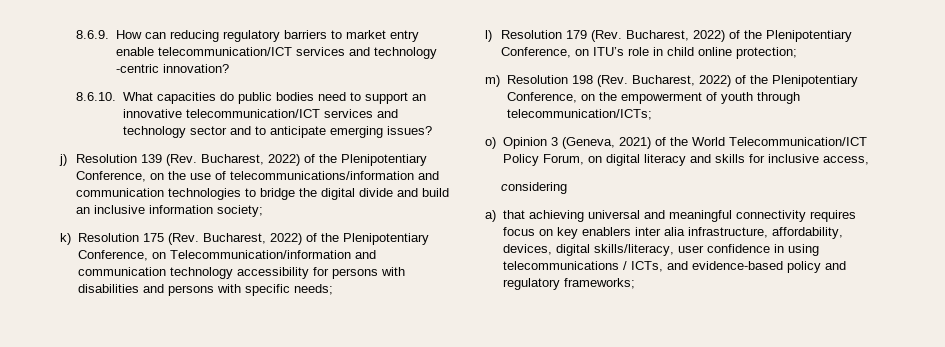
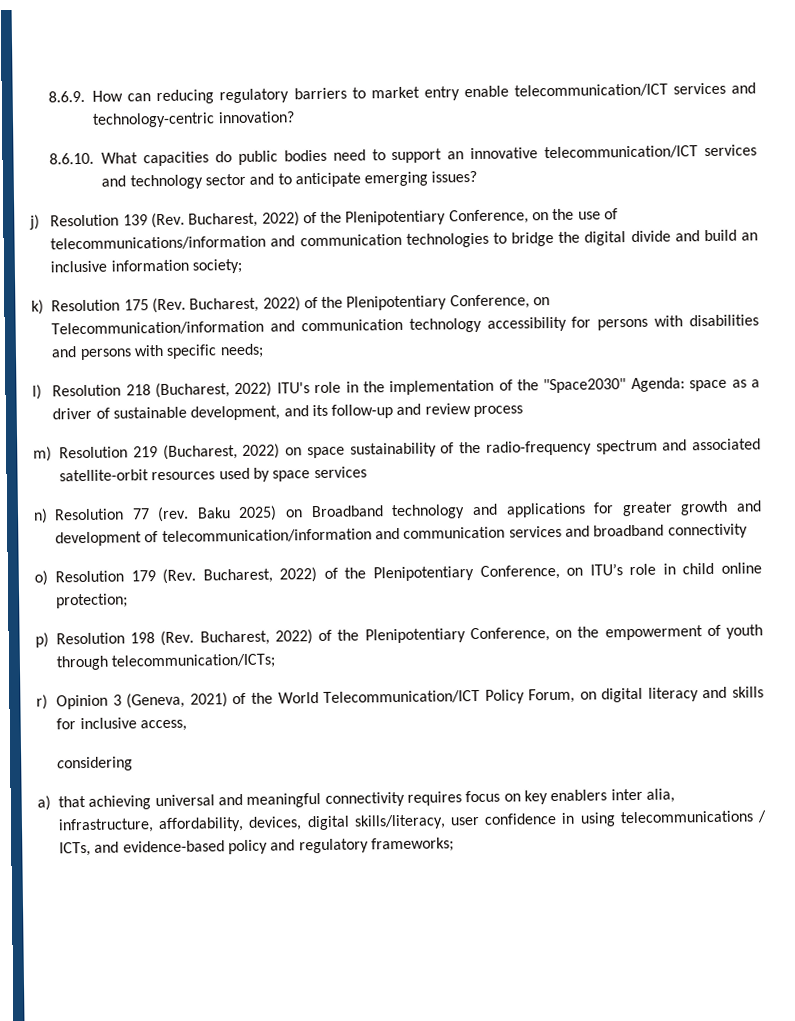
- 8.6.9. How can reducing regulatory barriers to market entry enable telecommunication/ICT services and technology -centric innovation?
+ 8.6.9. How can reducing regulatory barriers to market entry enable telecommunication/ICT services and technology-centric innovation?
- l) Resolution 179 (Rev. Bucharest, 2022) of the Plenipotentiary Conference, on ITU’s role in child online protection;
+ l) Resolution 218 (Bucharest, 2022) ITU's role in the implementation of the "Space2030" Agenda: space as a driver of sustainable development, and its follow-up and review process
+ m) Resolution 219 (Bucharest, 2022) on space sustainability of the radio-frequency spectrum and associated satellite-orbit resources used by space services
+ n) Resolution 77 (rev. Baku 2025) on Broadband technology and applications for greater growth and development of telecommunication/information and communication services and broadband connectivity
+ o) Resolution 179 (Rev. Bucharest, 2022) of the Plenipotentiary Conference, on ITU’s role in child online protection;
- m) Resolution 198 (Rev. Bucharest, 2022) of the Plenipotentiary Conference, on the empowerment of youth through telecommunication/ICTs;
+ p) Resolution 198 (Rev. Bucharest, 2022) of the Plenipotentiary Conference, on the empowerment of youth through telecommunication/ICTs;
- o) Opinion 3 (Geneva, 2021) of the World Telecommunication/ICT Policy Forum, on digital literacy and skills for inclusive access,
+ r) Opinion 3 (Geneva, 2021) of the World Telecommunication/ICT Policy Forum, on digital literacy and skills for inclusive access,
- a) that achieving universal and meaningful connectivity requires focus on key enablers inter alia infrastructure, affordability, devices, digital skills/literacy, user confidence in using telecommunications / ICTs, and evidence-based policy and regulatory frameworks;
+ a) that achieving universal and meaningful connectivity requires focus on key enablers inter alia, infrastructure, affordability, devices, digital skills/literacy, user confidence in using telecommunications / ICTs, and evidence-based policy and regulatory frameworks;

